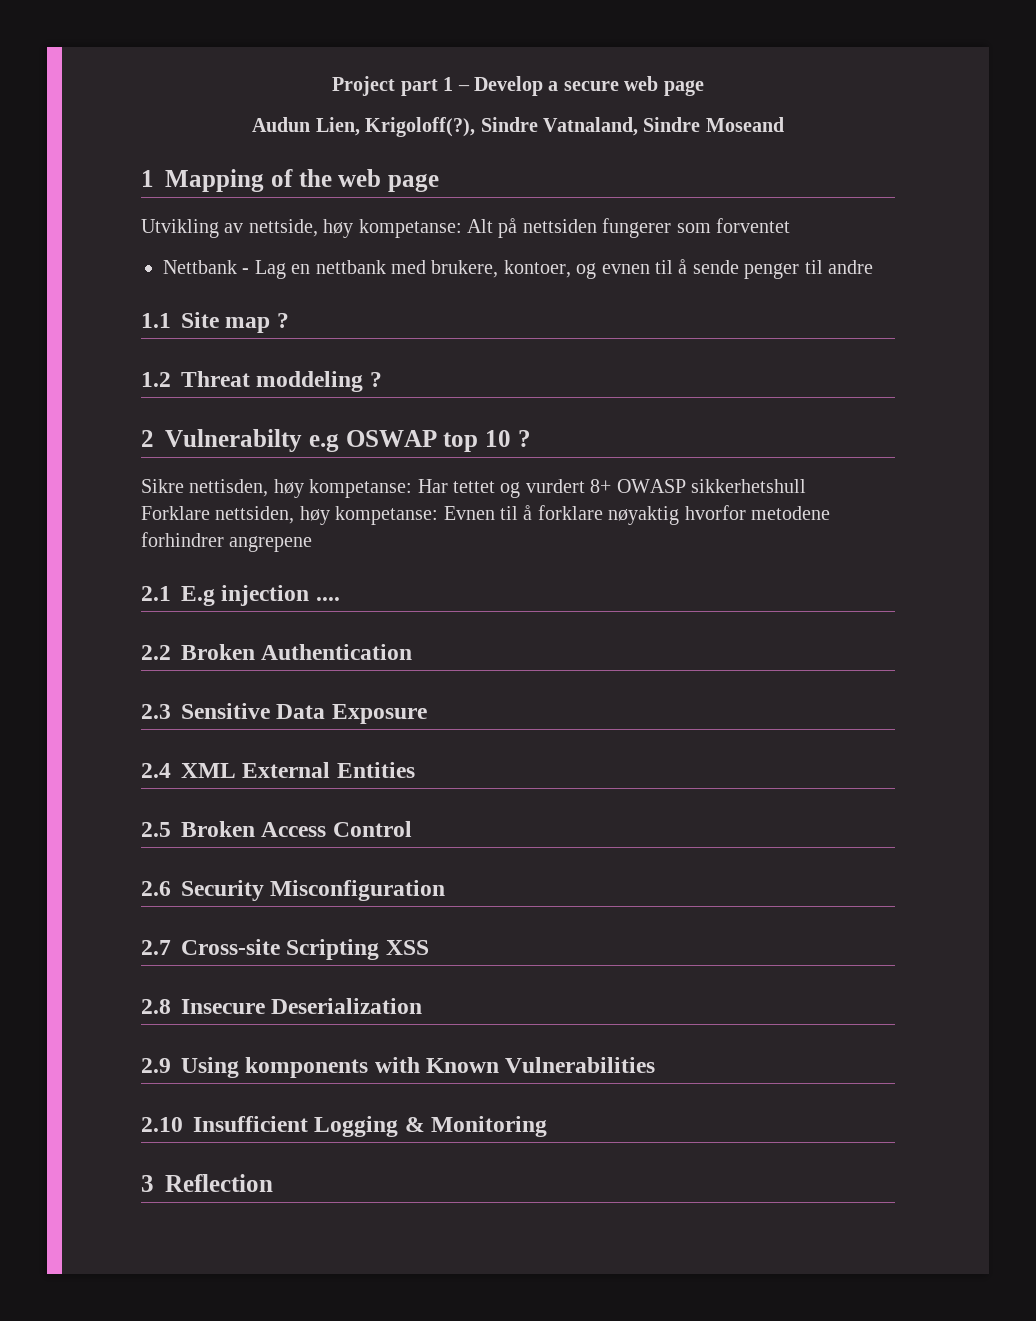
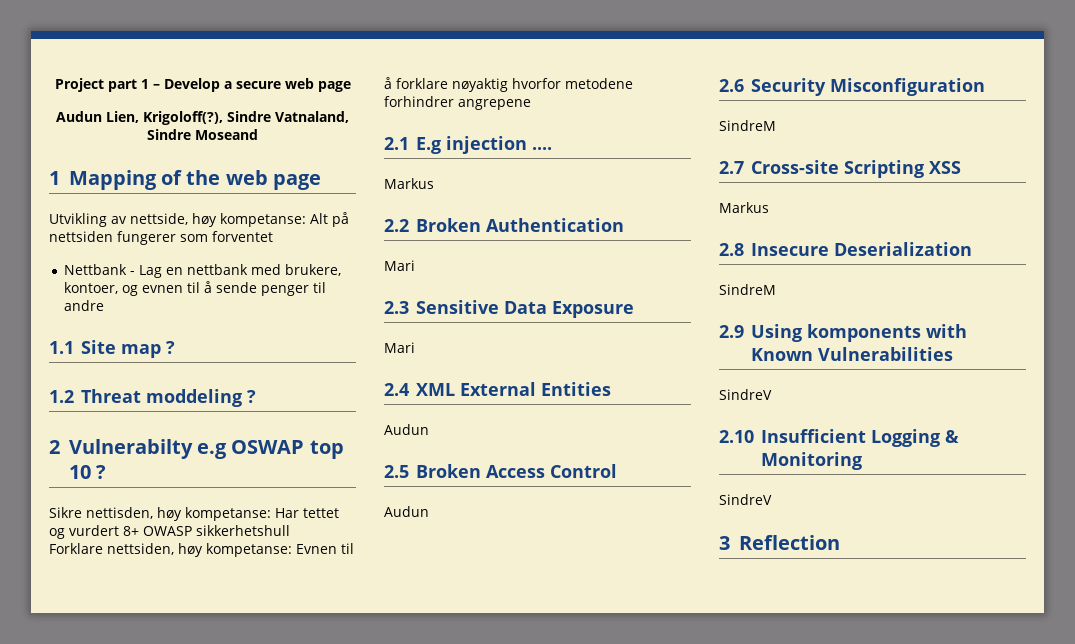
  2.1 E.g injection ....
+ Markus
  2.2 Broken Authentication
+ Mari
  2.3 Sensitive Data Exposure
+ Mari
  2.4 XML External Entities
+ Audun
  2.5 Broken Access Control
+ Audun
  2.6 Security Misconfiguration
+ SindreM
  2.7 Cross-site Scripting XSS
+ Markus
  2.8 Insecure Deserialization
+ SindreM
  2.9 Using komponents with Known Vulnerabilities
+ SindreV
  2.10 Insufficient Logging & Monitoring
+ SindreV

